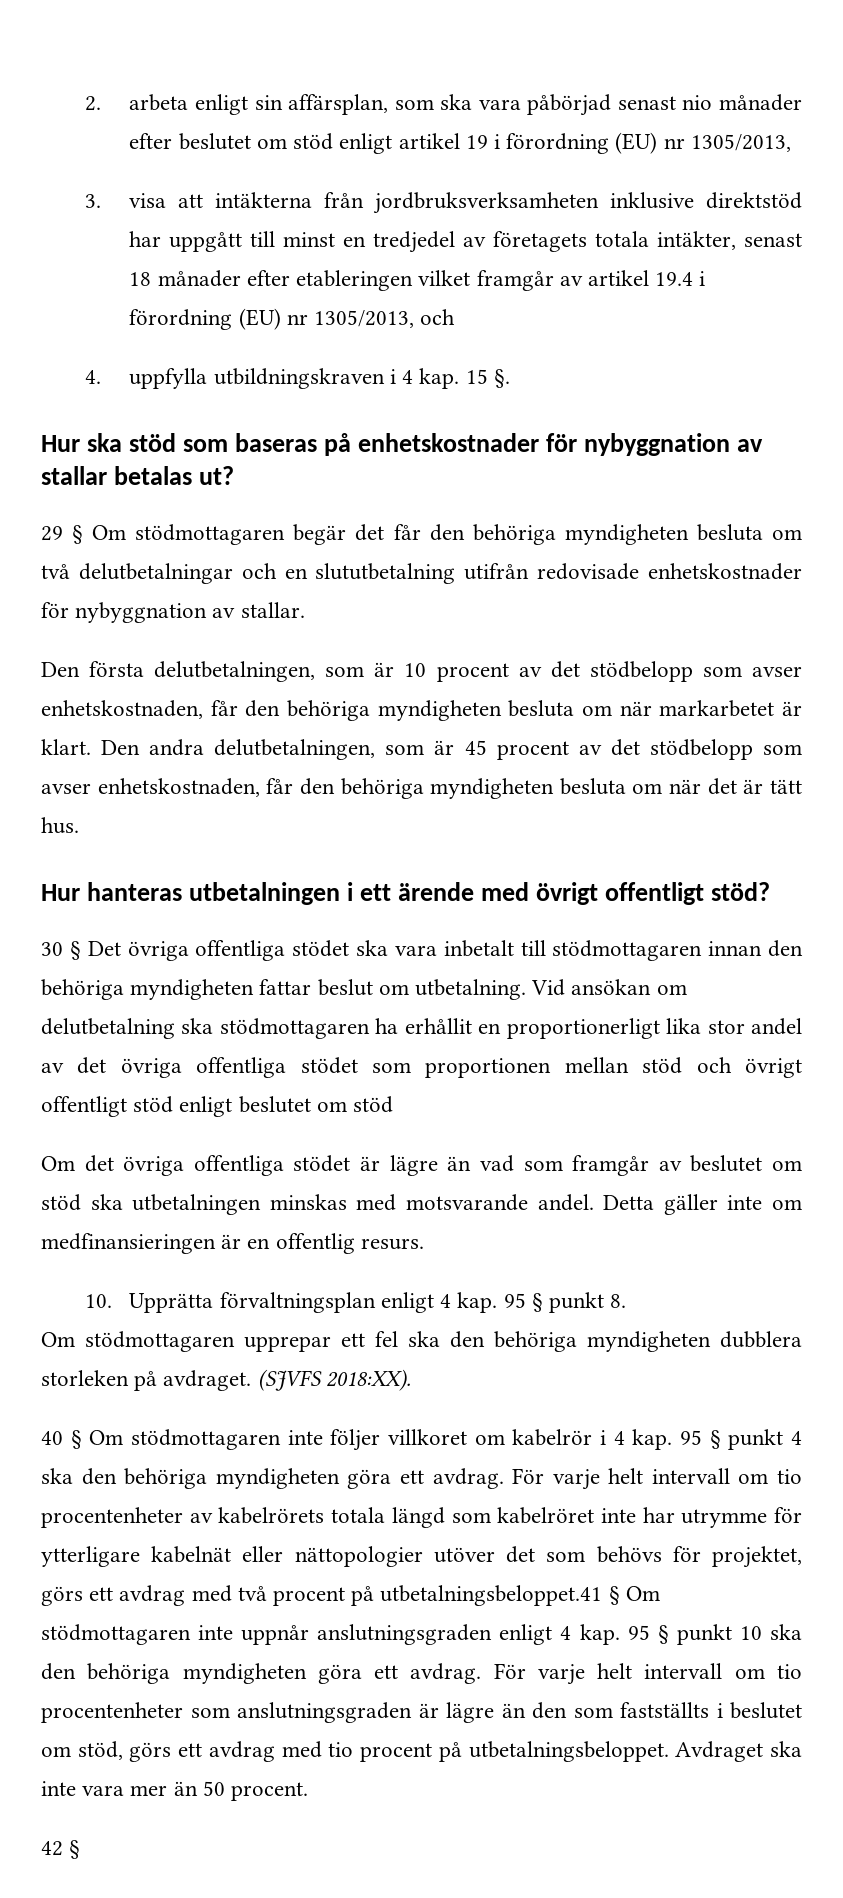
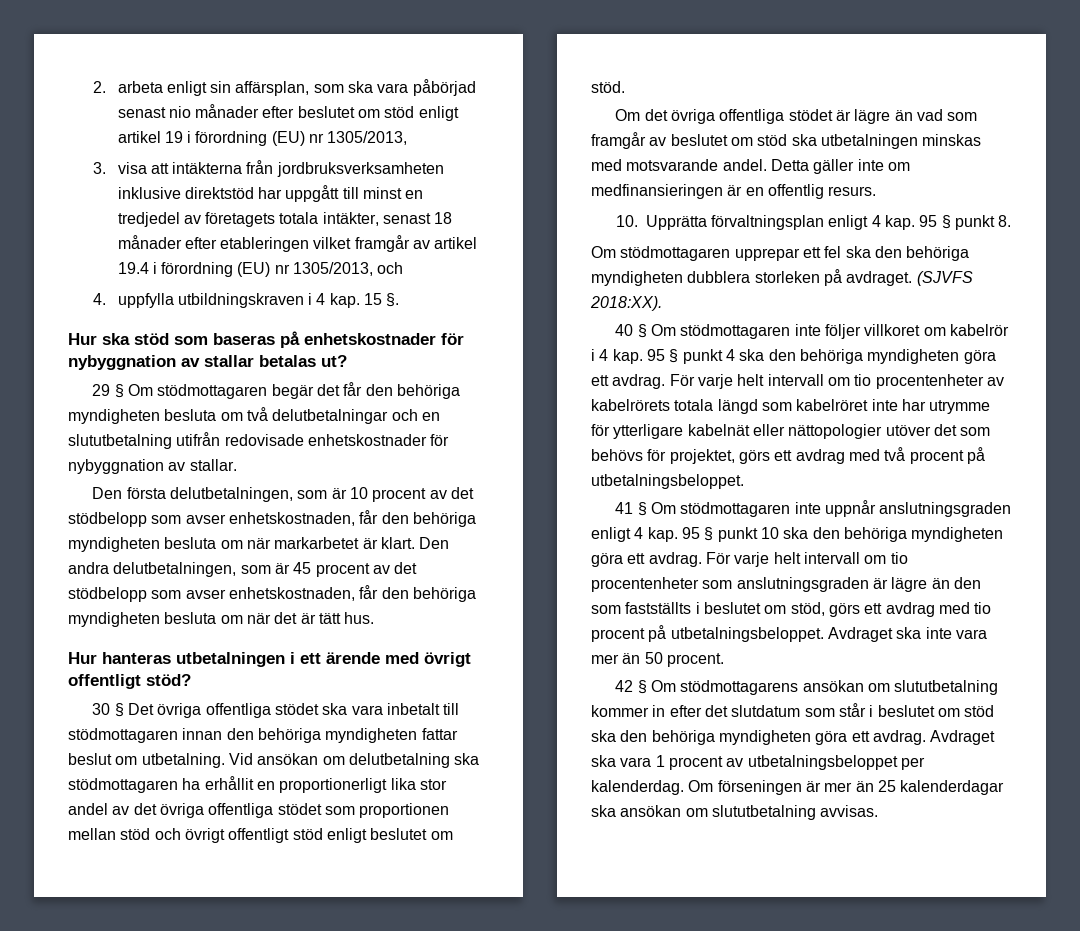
- Vid ansökan om delutbetalning ska stödmottagaren ha erhållit en proportionerligt lika stor andel av det övriga offentliga stödet som proportionen mellan stöd och övrigt offentligt stöd enligt beslutet om stöd
+ Vid ansökan om delutbetalning ska stödmottagaren ha erhållit en proportionerligt lika stor andel av det övriga offentliga stödet som proportionen mellan stöd och övrigt offentligt stöd enligt beslutet om stöd.
- För varje helt intervall om tio procentenheter av kabelrörets totala längd som kabelröret inte har utrymme för ytterligare kabelnät eller nättopologier utöver det som behövs för projektet, görs ett avdrag med två procent på utbetalningsbeloppet.41 § Om stödmottagaren inte uppnår anslutningsgraden enligt 4 kap. 95 § punkt 10 ska den behöriga myndigheten göra ett avdrag.
+ För varje helt intervall om tio procentenheter av kabelrörets totala längd som kabelröret inte har utrymme för ytterligare kabelnät eller nättopologier utöver det som behövs för projektet, görs ett avdrag med två procent på utbetalningsbeloppet.
+ 41 § Om stödmottagaren inte uppnår anslutningsgraden enligt 4 kap. 95 § punkt 10 ska den behöriga myndigheten göra ett avdrag.
- 42 §
+ 42 § Om stödmottagarens ansökan om slututbetalning kommer in efter det slutdatum som står i beslutet om stöd ska den behöriga myndigheten göra ett avdrag. Avdraget ska vara 1 procent av utbetalningsbeloppet per kalenderdag. Om förseningen är mer än 25 kalenderdagar ska ansökan om slututbetalning avvisas.

